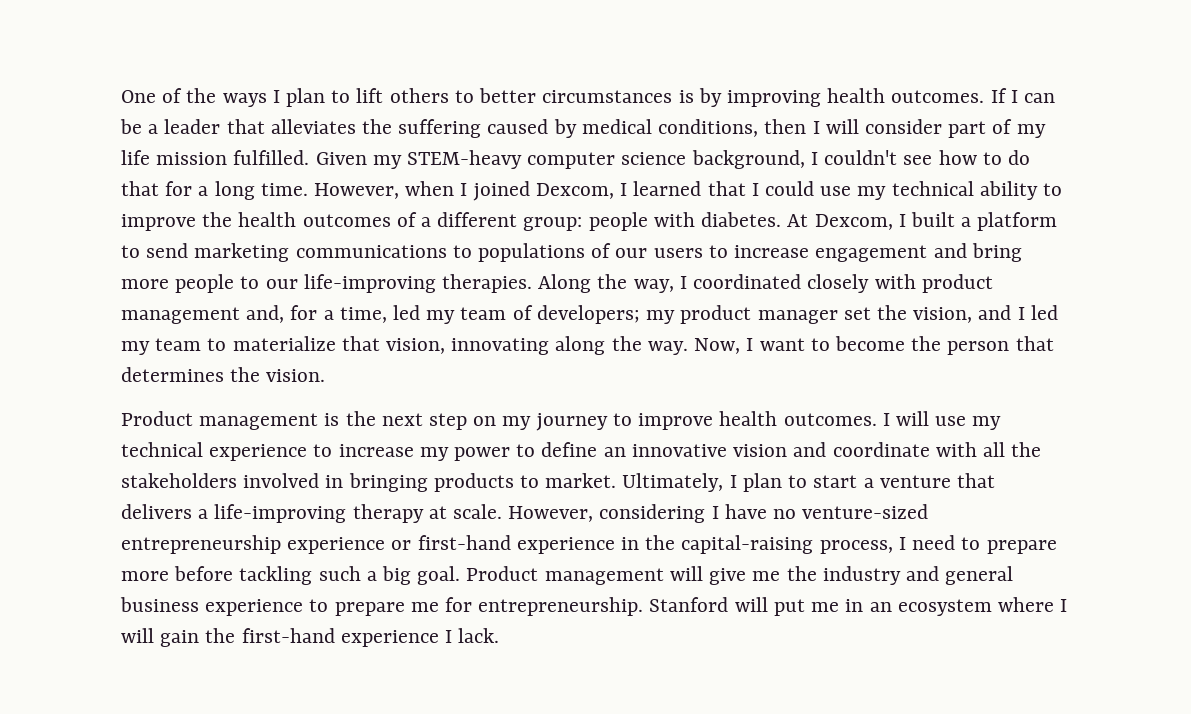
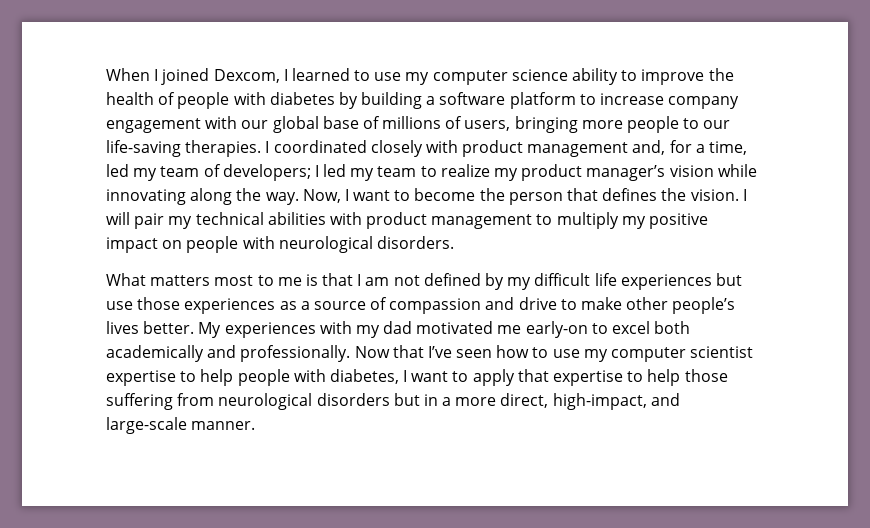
- One of the ways I plan to lift others to better circumstances is by improving health outcomes. If I can be a leader that alleviates the suffering caused by medical conditions, then I will consider part of my life mission fulfilled. Given my STEM-heavy computer science background, I couldn't see how to do that for a long time. However, when I joined Dexcom, I learned that I could use my technical ability to improve the health outcomes of a different group: people with diabetes. At Dexcom, I built a platform to send marketing communications to populations of our users to increase engagement and bring more people to our life-improving therapies. Along the way, I coordinated closely with product management and, for a time, led my team of developers; my product manager set the vision, and I led my team to materialize that vision, innovating along the way.
+ When I joined Dexcom, I learned to use my computer science ability to improve the health of people with diabetes by building a software platform to increase company engagement with our global base of millions of users, bringing more people to our life-saving therapies. I coordinated closely with product management and, for a time, led my team of developers; I led my team to realize my product manager’s vision while innovating along the way.
- Now, I want to become the person that determines the vision.
- Product management is the next step on my journey to improve health outcomes. I will use my technical experience to increase my power to define an innovative vision and coordinate with all the stakeholders involved in bringing products to market. Ultimately, I plan to start a venture that delivers a life-improving therapy at scale. However, considering I have no venture-sized entrepreneurship experience or first-hand experience in the capital-raising process, I need to prepare more before tackling such a big goal. Product management will give me the industry and general business experience to prepare me for entrepreneurship. Stanford will put me in an ecosystem where I will gain the first-hand experience I lack.
+ Now, I want to become the person that defines the vision. I will pair my technical abilities with product management to multiply my positive impact on people with neurological disorders.
+ What matters most to me is that I am not defined by my difficult life experiences but use those experiences as a source of compassion and drive to make other people’s lives better. My experiences with my dad motivated me early-on to excel both academically and professionally. Now that I’ve seen how to use my computer scientist expertise to help people with diabetes, I want to apply that expertise to help those suffering from neurological disorders but in a more direct, high-impact, and large-scale manner.

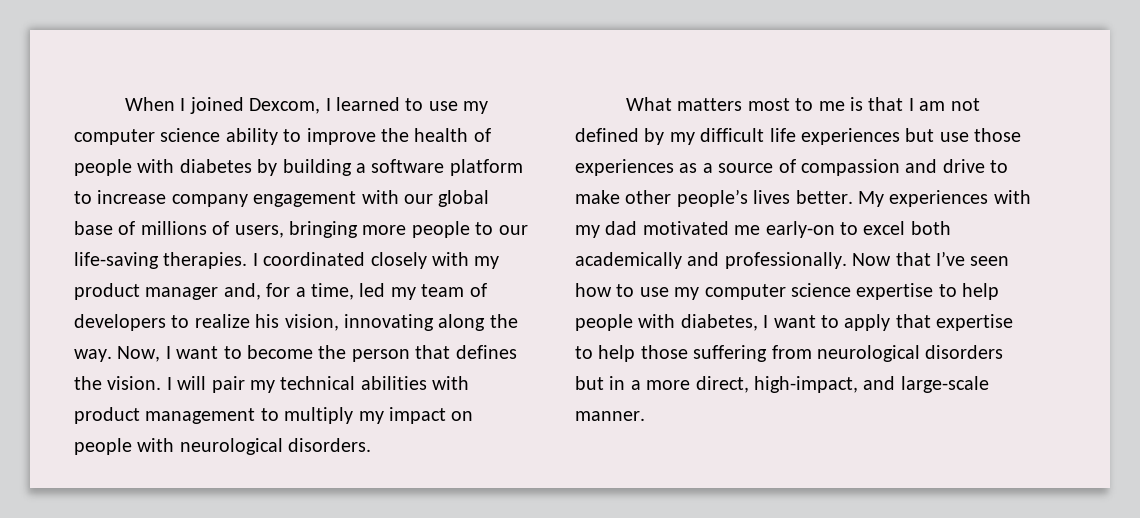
- I coordinated closely with product management and, for a time, led my team of developers; I led my team to realize my product manager’s vision while innovating along the way.
+ I coordinated closely with my product manager and, for a time, led my team of developers to realize his vision, innovating along the way.
- I will pair my technical abilities with product management to multiply my positive impact on people with neurological disorders.
+ I will pair my technical abilities with product management to multiply my impact on people with neurological disorders.
- Now that I’ve seen how to use my computer scientist expertise to help people with diabetes, I want to apply that expertise to help those suffering from neurological disorders but in a more direct, high-impact, and large-scale manner.
+ Now that I’ve seen how to use my computer science expertise to help people with diabetes, I want to apply that expertise to help those suffering from neurological disorders but in a more direct, high-impact, and large-scale manner.

